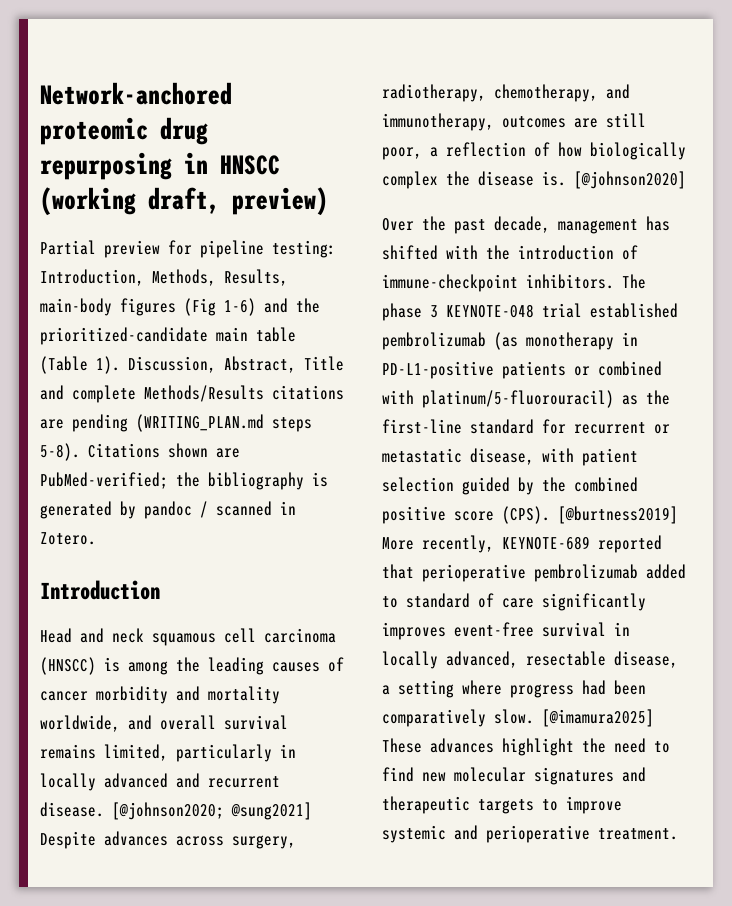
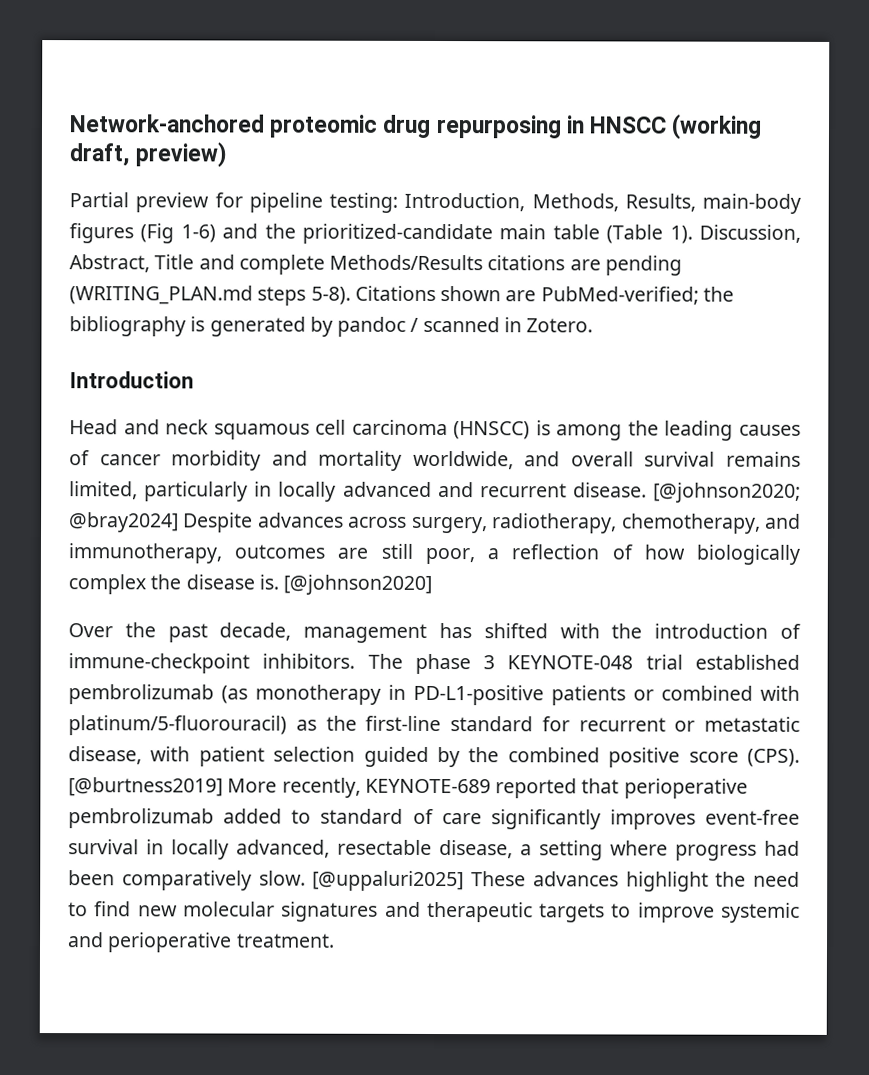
- [@johnson2020; @sung2021] Despite advances across surgery, radiotherapy, chemotherapy, and immunotherapy, outcomes are still poor, a reflection of how biologically complex the disease is.
+ [@johnson2020; @bray2024] Despite advances across surgery, radiotherapy, chemotherapy, and immunotherapy, outcomes are still poor, a reflection of how biologically complex the disease is.
- [@imamura2025] These advances highlight the need to find new molecular signatures and therapeutic targets to improve systemic and perioperative treatment.
+ [@uppaluri2025] These advances highlight the need to find new molecular signatures and therapeutic targets to improve systemic and perioperative treatment.

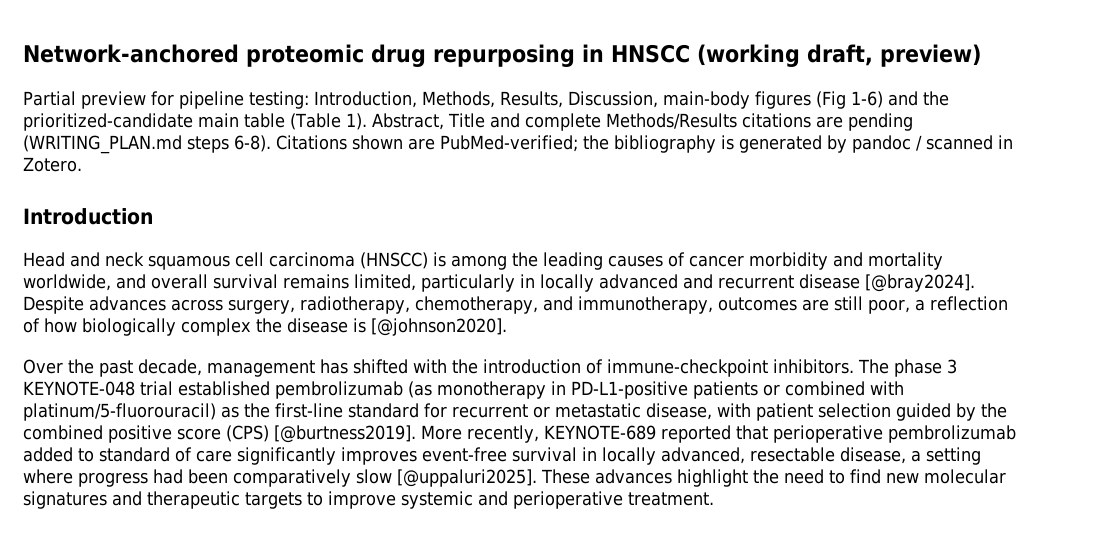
- Partial preview for pipeline testing: Introduction, Methods, Results, main-body figures (Fig 1-6) and the prioritized-candidate main table (Table 1).
+ Partial preview for pipeline testing: Introduction, Methods, Results, Discussion, main-body figures (Fig 1-6) and the prioritized-candidate main table (Table 1).
- Discussion, Abstract, Title and complete Methods/Results citations are pending (WRITING_PLAN.md steps 5-8).
+ Abstract, Title and complete Methods/Results citations are pending (WRITING_PLAN.md steps 6-8).
- Head and neck squamous cell carcinoma (HNSCC) is among the leading causes of cancer morbidity and mortality worldwide, and overall survival remains limited, particularly in locally advanced and recurrent disease. [@johnson2020; @bray2024] Despite advances across surgery, radiotherapy, chemotherapy, and immunotherapy, outcomes are still poor, a reflection of how biologically complex the disease is. [@johnson2020]
+ Head and neck squamous cell carcinoma (HNSCC) is among the leading causes of cancer morbidity and mortality worldwide, and overall survival remains limited, particularly in locally advanced and recurrent disease [@bray2024]. Despite advances across surgery, radiotherapy, chemotherapy, and immunotherapy, outcomes are still poor, a reflection of how biologically complex the disease is [@johnson2020].
- The phase 3 KEYNOTE-048 trial established pembrolizumab (as monotherapy in PD-L1-positive patients or combined with platinum/5-fluorouracil) as the first-line standard for recurrent or metastatic disease, with patient selection guided by the combined positive score (CPS). [@burtness2019] More recently, KEYNOTE-689 reported that perioperative pembrolizumab added to standard of care significantly improves event-free survival in locally advanced, resectable disease, a setting where progress had been comparatively slow. [@uppaluri2025] These advances highlight the need to find new molecular signatures and therapeutic targets to improve systemic and perioperative treatment.
+ The phase 3 KEYNOTE-048 trial established pembrolizumab (as monotherapy in PD-L1-positive patients or combined with platinum/5-fluorouracil) as the first-line standard for recurrent or metastatic disease, with patient selection guided by the combined positive score (CPS) [@burtness2019]. More recently, KEYNOTE-689 reported that perioperative pembrolizumab added to standard of care significantly improves event-free survival in locally advanced, resectable disease, a setting where progress had been comparatively slow [@uppaluri2025]. These advances highlight the need to find new molecular signatures and therapeutic targets to improve systemic and perioperative treatment.

